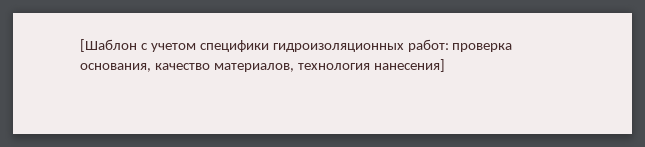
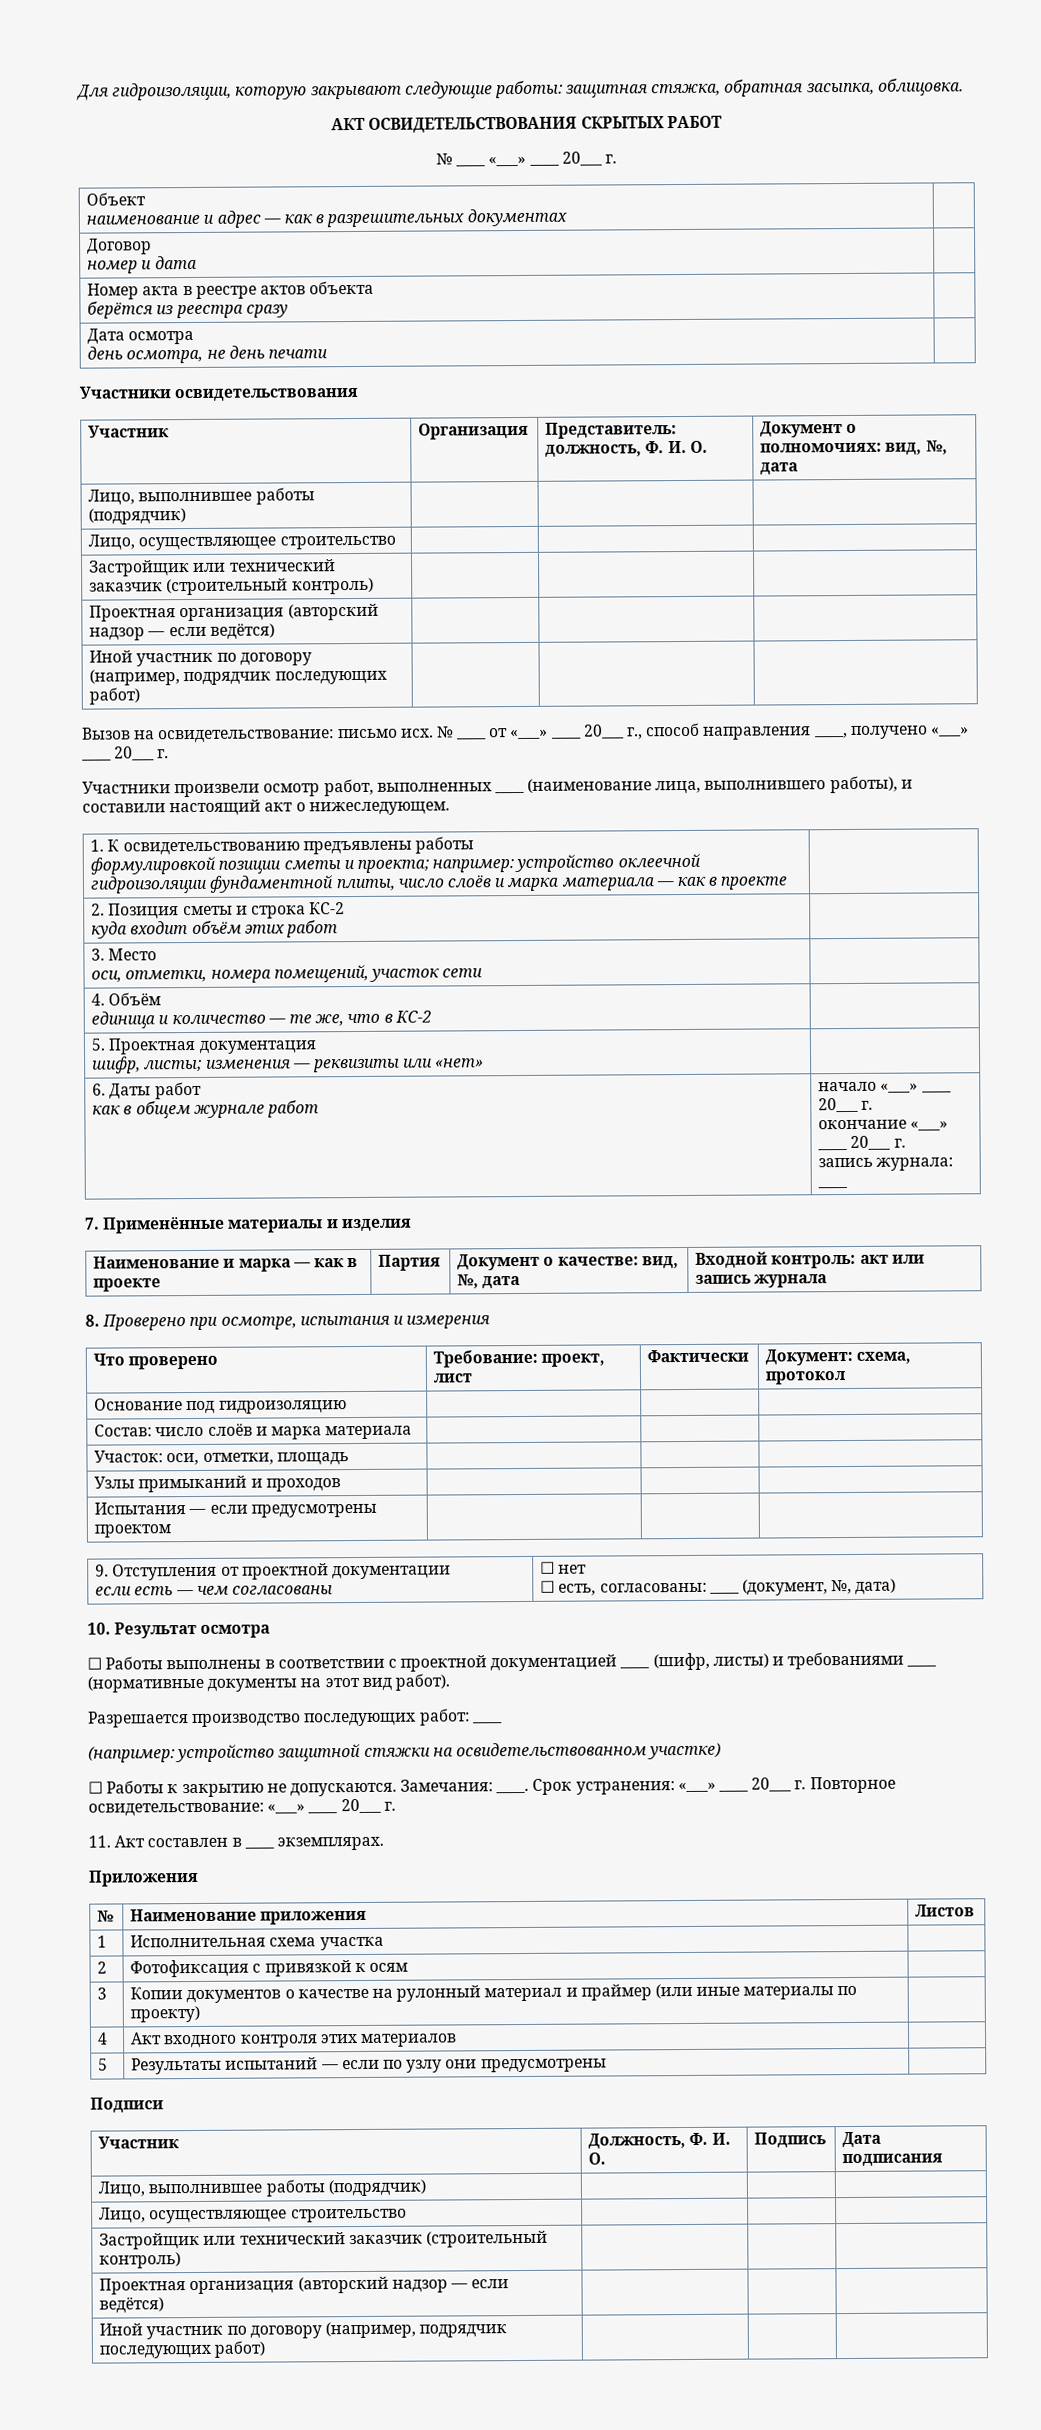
- [Шаблон с учетом специфики гидроизоляционных работ: проверка основания, качество материалов, технология нанесения]
+ Для гидроизоляции, которую закрывают следующие работы: защитная стяжка, обратная засыпка, облицовка.
+ АКТ ОСВИДЕТЕЛЬСТВОВАНИЯ СКРЫТЫХ РАБОТ
+ № ____ «___» ____ 20___ г.
+ Объект
+ наименование и адрес — как в разрешительных документах |
+ Договор
+ номер и дата |
+ Номер акта в реестре актов объекта
+ берётся из реестра сразу |
+ Дата осмотра
+ день осмотра, не день печати |
+ Участники освидетельствования
+ Участник | Организация | Представитель: должность, Ф. И. О. | Документ о полномочиях: вид, №, дата
+ Лицо, выполнившее работы (подрядчик) | | |
+ Лицо, осуществляющее строительство | | |
+ Застройщик или технический заказчик (строительный контроль) | | |
+ Проектная организация (авторский надзор — если ведётся) | | |
+ Иной участник по договору (например, подрядчик последующих работ) | | |
+ Вызов на освидетельствование: письмо исх. № ____ от «___» ____ 20___ г., способ направления ____, получено «___» ____ 20___ г.
+ Участники произвели осмотр работ, выполненных ____ (наименование лица, выполнившего работы), и составили настоящий акт о нижеследующем.
+ 1. К освидетельствованию предъявлены работы
+ формулировкой позиции сметы и проекта; например: устройство оклеечной гидроизоляции фундаментной плиты, число слоёв и марка материала — как в проекте |
+ 2. Позиция сметы и строка КС-2
+ куда входит объём этих работ |
+ 3. Место
+ оси, отметки, номера помещений, участок сети |
+ 4. Объём
+ единица и количество — те же, что в КС-2 |
+ 5. Проектная документация
+ шифр, листы; изменения — реквизиты или «нет» |
+ 6. Даты работ
+ как в общем журнале работ | начало «___» ____ 20___ г.
+ окончание «___» ____ 20___ г.
+ запись журнала: ____
+ 7. Применённые материалы и изделия
+ Наименование и марка — как в проекте | Партия | Документ о качестве: вид, №, дата | Входной контроль: акт или запись журнала
+ 8. Проверено при осмотре, испытания и измерения
+ Что проверено | Требование: проект, лист | Фактически | Документ: схема, протокол
+ Основание под гидроизоляцию | | |
+ Состав: число слоёв и марка материала | | |
+ Участок: оси, отметки, площадь | | |
+ Узлы примыканий и проходов | | |
+ Испытания — если предусмотрены проектом | | |
+ 9. Отступления от проектной документации
+ если есть — чем согласованы | ☐ нет
+ ☐ есть, согласованы: ____ (документ, №, дата)
+ 10. Результат осмотра
+ ☐ Работы выполнены в соответствии с проектной документацией ____ (шифр, листы) и требованиями ____ (нормативные документы на этот вид работ).
+ Разрешается производство последующих работ: ____
+ (например: устройство защитной стяжки на освидетельствованном участке)
+ ☐ Работы к закрытию не допускаются. Замечания: ____. Срок устранения: «___» ____ 20___ г. Повторное освидетельствование: «___» ____ 20___ г.
+ 11. Акт составлен в ____ экземплярах.
+ Приложения
+ № | Наименование приложения | Листов
+ 1 | Исполнительная схема участка |
+ 2 | Фотофиксация с привязкой к осям |
+ 3 | Копии документов о качестве на рулонный материал и праймер (или иные материалы по проекту) |
+ 4 | Акт входного контроля этих материалов |
+ 5 | Результаты испытаний — если по узлу они предусмотрены |
+ Подписи
+ Участник | Должность, Ф. И. О. | Подпись | Дата подписания
+ Лицо, выполнившее работы (подрядчик) | | |
+ Лицо, осуществляющее строительство | | |
+ Застройщик или технический заказчик (строительный контроль) | | |
+ Проектная организация (авторский надзор — если ведётся) | | |
+ Иной участник по договору (например, подрядчик последующих работ) | | |

